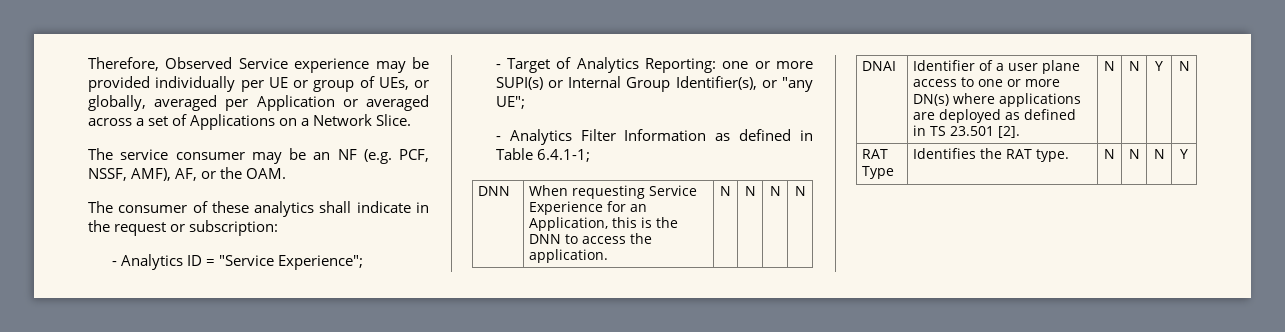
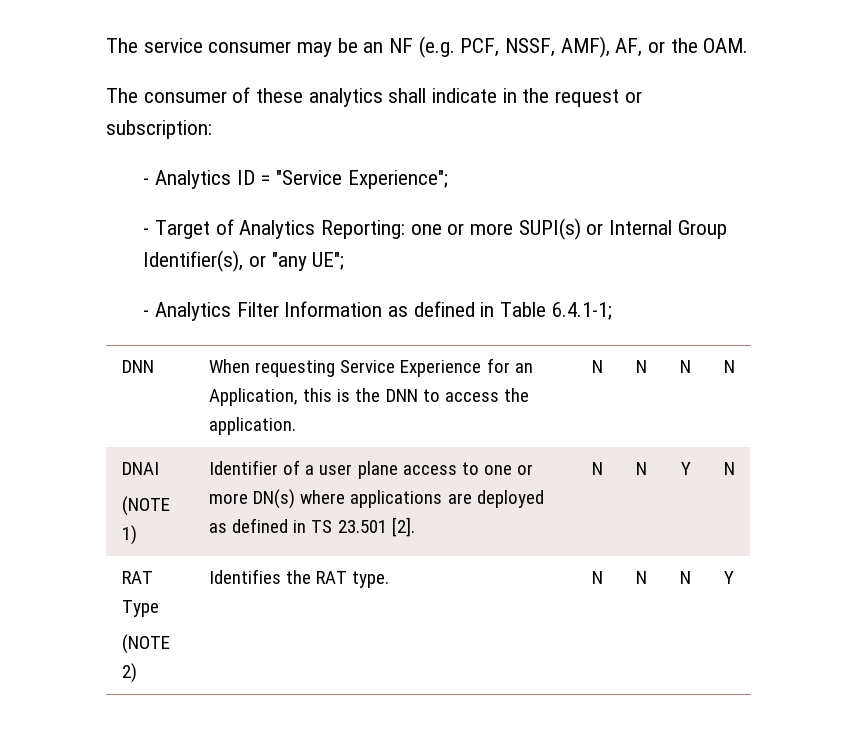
- Therefore, Observed Service experience may be provided individually per UE or group of UEs, or globally, averaged per Application or averaged across a set of Applications on a Network Slice.
- DNAI | Identifier of a user plane access to one or more DN(s) where applications are deployed as defined in TS 23.501 [2]. | N | N | Y | N
+ DNAI
+ (NOTE 1) | Identifier of a user plane access to one or more DN(s) where applications are deployed as defined in TS 23.501 [2]. | N | N | Y | N
- RAT Type | Identifies the RAT type. | N | N | N | Y
+ RAT Type
+ (NOTE 2) | Identifies the RAT type. | N | N | N | Y

